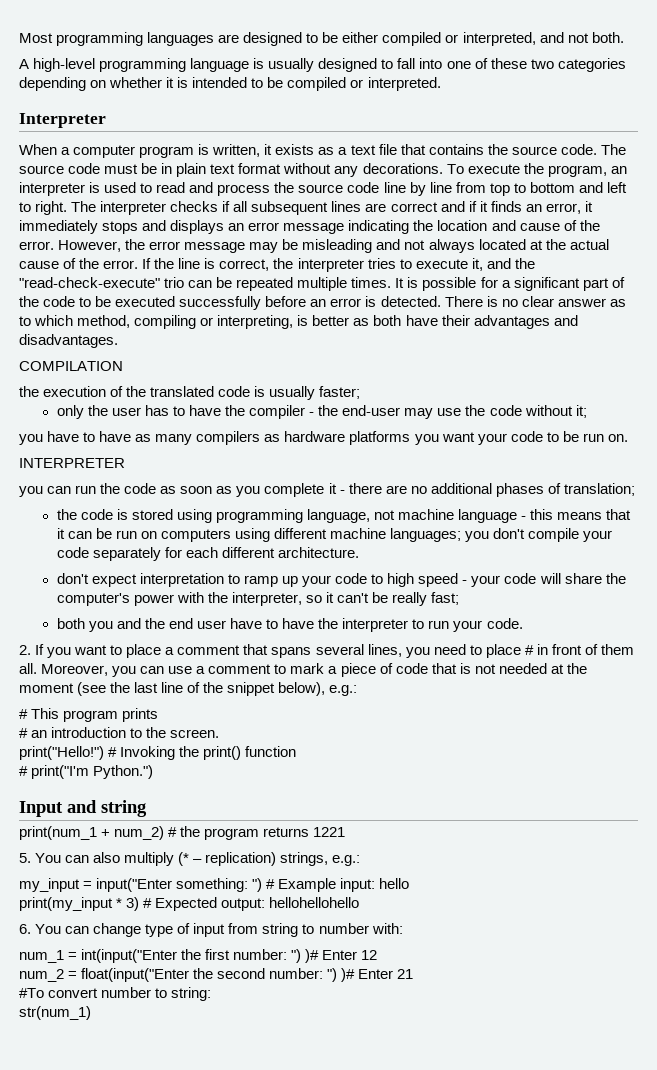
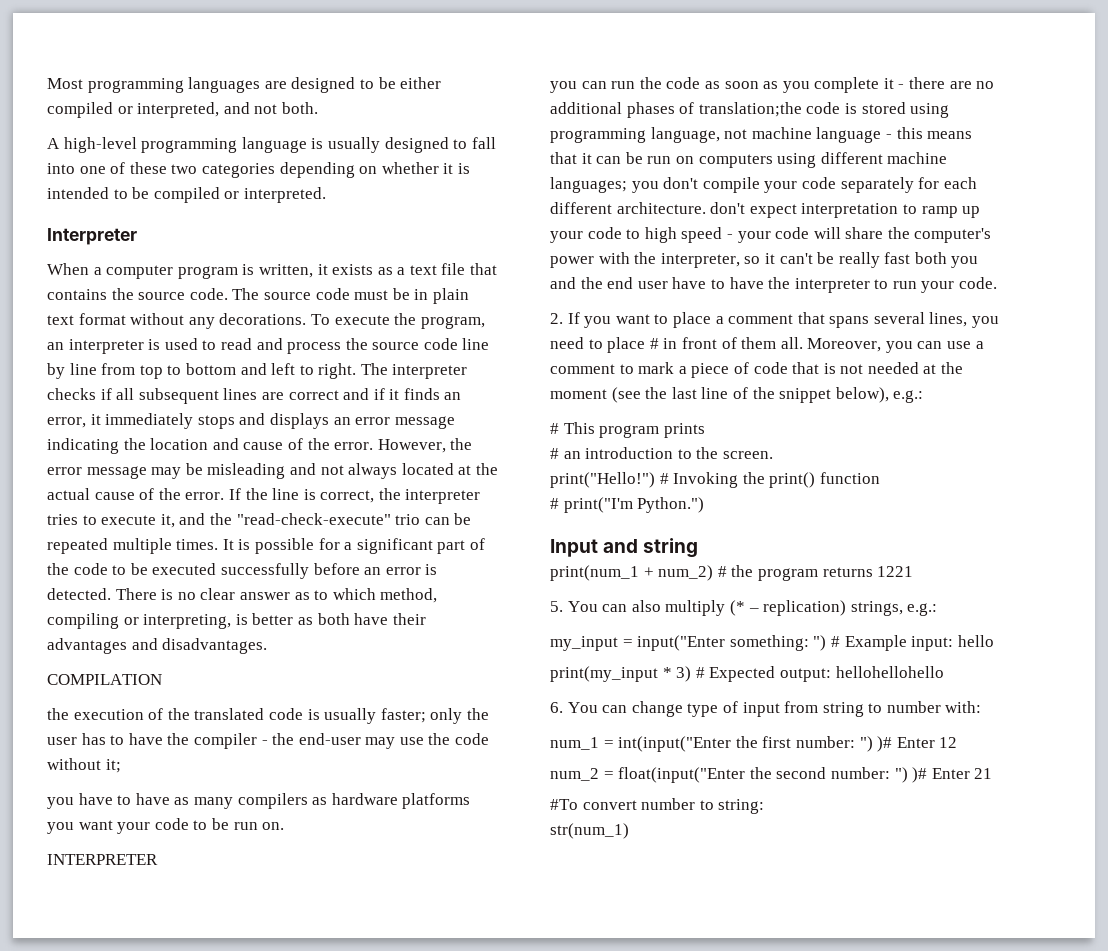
- the execution of the translated code is usually faster;
- only the user has to have the compiler - the end-user may use the code without it;
+ the execution of the translated code is usually faster; only the user has to have the compiler - the end-user may use the code without it;
- you can run the code as soon as you complete it - there are no additional phases of translation;
- the code is stored using programming language, not machine language - this means that it can be run on computers using different machine languages;
+ you can run the code as soon as you complete it - there are no additional phases of translation;the code is stored using programming language, not machine language - this means that it can be run on computers using different machine languages;
- you don't compile your code separately for each different architecture.
- don't expect interpretation to ramp up your code to high speed - your code will share the computer's power with the interpreter, so it can't be really fast;
- both you and the end user have to have the interpreter to run your code.
+ you don't compile your code separately for each different architecture. don't expect interpretation to ramp up your code to high speed - your code will share the computer's power with the interpreter, so it can't be really fast both you and the end user have to have the interpreter to run your code.

